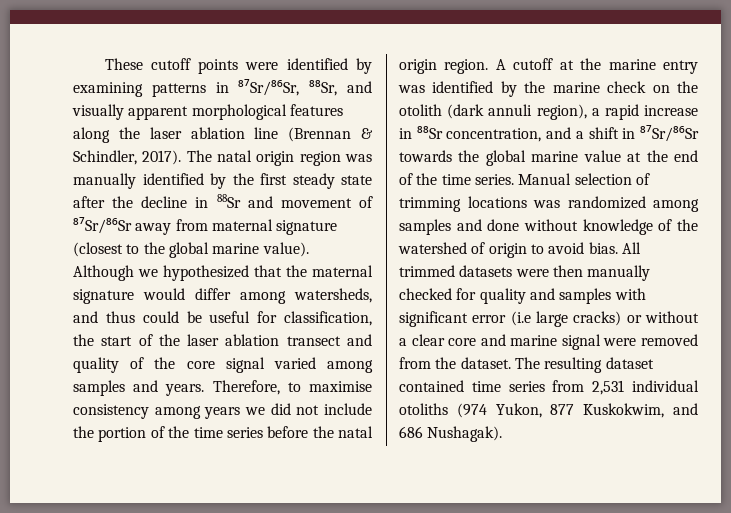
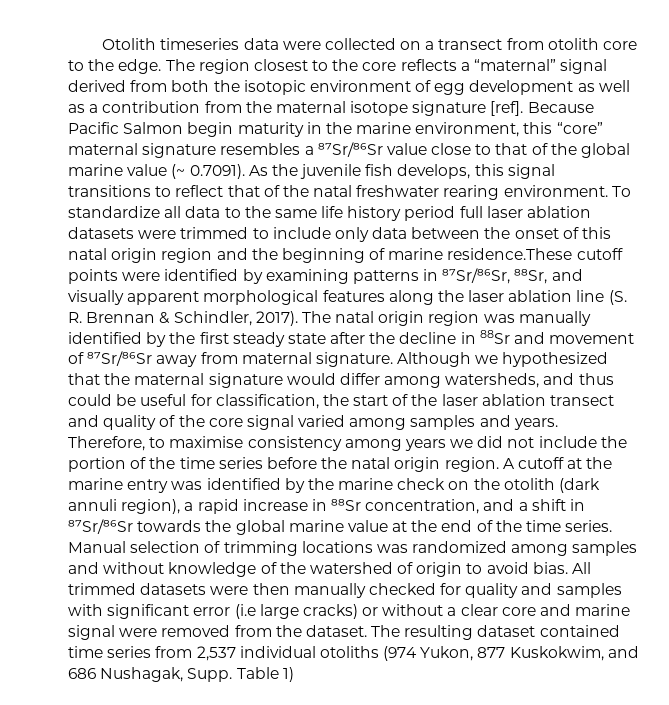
- These cutoff points were identified by examining patterns in ⁸⁷Sr/⁸⁶Sr, ⁸⁸Sr, and visually apparent morphological features along the laser ablation line (Brennan & Schindler, 2017).
+ Otolith timeseries data were collected on a transect from otolith core to the edge. The region closest to the core reflects a “maternal” signal derived from both the isotopic environment of egg development as well as a contribution from the maternal isotope signature [ref]. Because Pacific Salmon begin maturity in the marine environment, this “core” maternal signature resembles a ⁸⁷Sr/⁸⁶Sr value close to that of the global marine value (~ 0.7091). As the juvenile fish develops, this signal transitions to reflect that of the natal freshwater rearing environment. To standardize all data to the same life history period full laser ablation datasets were trimmed to include only data between the onset of this natal origin region and the beginning of marine residence.These cutoff points were identified by examining patterns in ⁸⁷Sr/⁸⁶Sr, ⁸⁸Sr, and visually apparent morphological features along the laser ablation line (S. R. Brennan & Schindler, 2017).
- The natal origin region was manually identified by the first steady state after the decline in 88Sr and movement of ⁸⁷Sr/⁸⁶Sr away from maternal signature (closest to the global marine value).
+ The natal origin region was manually identified by the first steady state after the decline in 88Sr and movement of ⁸⁷Sr/⁸⁶Sr away from maternal signature.
- Manual selection of trimming locations was randomized among samples and done without knowledge of the watershed of origin to avoid bias.
+ Manual selection of trimming locations was randomized among samples and without knowledge of the watershed of origin to avoid bias.
- The resulting dataset contained time series from 2,531 individual otoliths (974 Yukon, 877 Kuskokwim, and 686 Nushagak).
+ The resulting dataset contained time series from 2,537 individual otoliths (974 Yukon, 877 Kuskokwim, and 686 Nushagak, Supp. Table 1)

